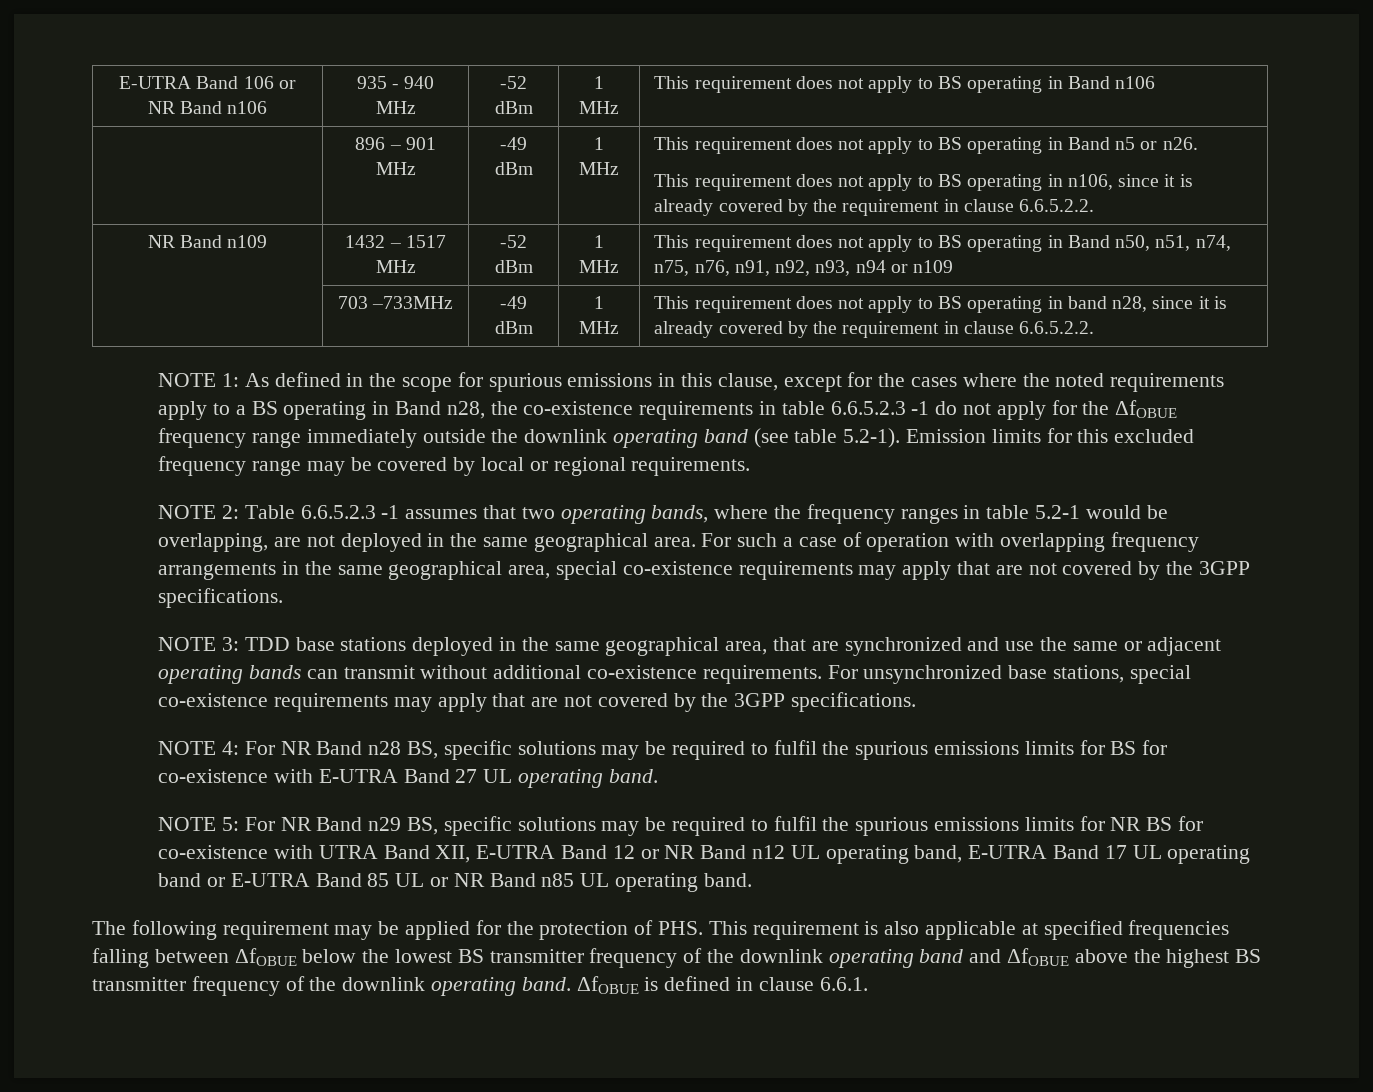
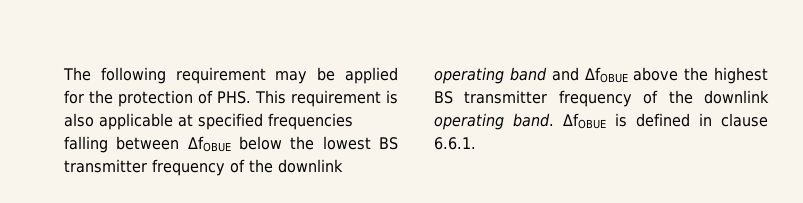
- E-UTRA Band 106 or NR Band n106 | 935 - 940 MHz | -52 dBm | 1 MHz | This requirement does not apply to BS operating in Band n106
- | 896 – 901 MHz | -49 dBm | 1 MHz | This requirement does not apply to BS operating in Band n5 or n26.
- This requirement does not apply to BS operating in n106, since it is already covered by the requirement in clause 6.6.5.2.2.
- NR Band n109 | 1432 – 1517 MHz | -52 dBm | 1 MHz | This requirement does not apply to BS operating in Band n50, n51, n74, n75, n76, n91, n92, n93, n94 or n109
- | 703 –733MHz | -49 dBm | 1 MHz | This requirement does not apply to BS operating in band n28, since it is already covered by the requirement in clause 6.6.5.2.2.
- NOTE 1: As defined in the scope for spurious emissions in this clause, except for the cases where the noted requirements apply to a BS operating in Band n28, the co-existence requirements in table 6.6.5.2.3 -1 do not apply for the ΔfOBUE frequency range immediately outside the downlink operating band (see table 5.2-1). Emission limits for this excluded frequency range may be covered by local or regional requirements.
- NOTE 2: Table 6.6.5.2.3 -1 assumes that two operating bands, where the frequency ranges in table 5.2-1 would be overlapping, are not deployed in the same geographical area. For such a case of operation with overlapping frequency arrangements in the same geographical area, special co-existence requirements may apply that are not covered by the 3GPP specifications.
- NOTE 3: TDD base stations deployed in the same geographical area, that are synchronized and use the same or adjacent operating bands can transmit without additional co-existence requirements. For unsynchronized base stations, special co-existence requirements may apply that are not covered by the 3GPP specifications.
- NOTE 4: For NR Band n28 BS, specific solutions may be required to fulfil the spurious emissions limits for BS for co-existence with E-UTRA Band 27 UL operating band.
- NOTE 5: For NR Band n29 BS, specific solutions may be required to fulfil the spurious emissions limits for NR BS for co-existence with UTRA Band XII, E-UTRA Band 12 or NR Band n12 UL operating band, E-UTRA Band 17 UL operating band or E-UTRA Band 85 UL or NR Band n85 UL operating band.

